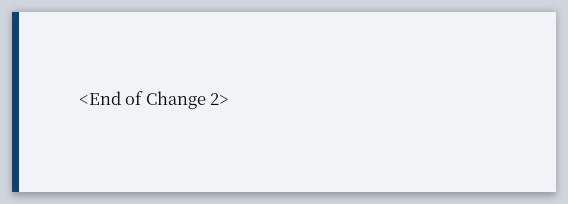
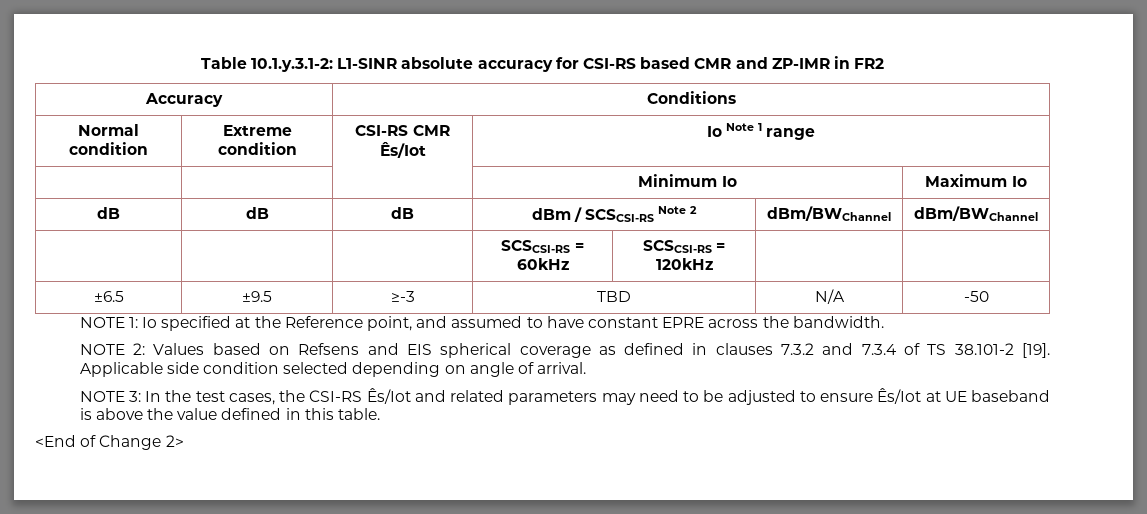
+ Table 10.1.y.3.1-2: L1-SINR absolute accuracy for CSI-RS based CMR and ZP-IMR in FR2
+ Accuracy | Conditions
+ Normal condition | Extreme condition | CSI-RS CMR Ês/Iot | Io Note 1 range
+ | | | Minimum Io | Maximum Io
+ dB | dB | dB | dBm / SCSCSI-RS Note 2 | dBm/BWChannel | dBm/BWChannel
+ | | | SCSCSI-RS = 60kHz | SCSCSI-RS = 120kHz | |
+ ±6.5 | ±9.5 | ≥-3 | TBD | N/A | -50
+ NOTE 1: Io specified at the Reference point, and assumed to have constant EPRE across the bandwidth.
+ NOTE 2: Values based on Refsens and EIS spherical coverage as defined in clauses 7.3.2 and 7.3.4 of TS 38.101-2 [19]. Applicable side condition selected depending on angle of arrival.
+ NOTE 3: In the test cases, the CSI-RS Ês/Iot and related parameters may need to be adjusted to ensure Ês/Iot at UE baseband is above the value defined in this table.

